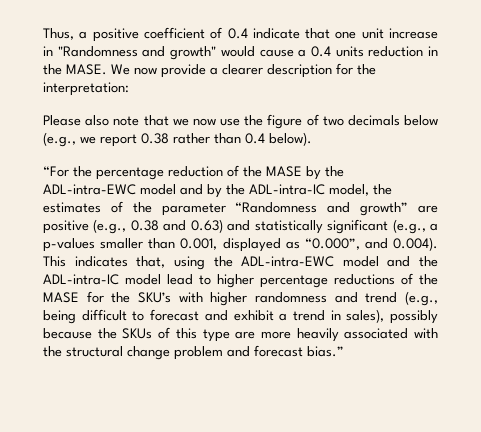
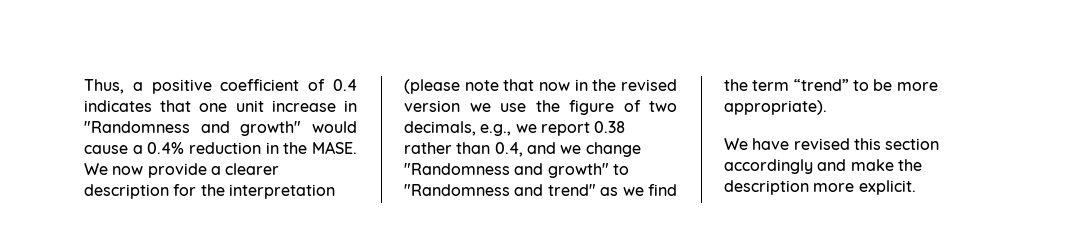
- Thus, a positive coefficient of 0.4 indicate that one unit increase in "Randomness and growth" would cause a 0.4 units reduction in the MASE.
+ Thus, a positive coefficient of 0.4 indicates that one unit increase in "Randomness and growth" would cause a 0.4% reduction in the MASE.
- We now provide a clearer description for the interpretation:
- Please also note that we now use the figure of two decimals below (e.g., we report 0.38 rather than 0.4 below).
- “For the percentage reduction of the MASE by the ADL-intra-EWC model and by the ADL-intra-IC model, the estimates of the parameter “Randomness and growth” are positive (e.g., 0.38 and 0.63) and statistically significant (e.g., a p-values smaller than 0.001, displayed as “0.000”, and 0.004). This indicates that, using the ADL-intra-EWC model and the ADL-intra-IC model lead to higher percentage reductions of the MASE for the SKU’s with higher randomness and trend (e.g., being difficult to forecast and exhibit a trend in sales), possibly because the SKUs of this type are more heavily associated with the structural change problem and forecast bias.”
+ We now provide a clearer description for the interpretation (please note that now in the revised version we use the figure of two decimals, e.g., we report 0.38 rather than 0.4, and we change "Randomness and growth" to "Randomness and trend" as we find the term “trend” to be more appropriate).
+ We have revised this section accordingly and make the description more explicit.

